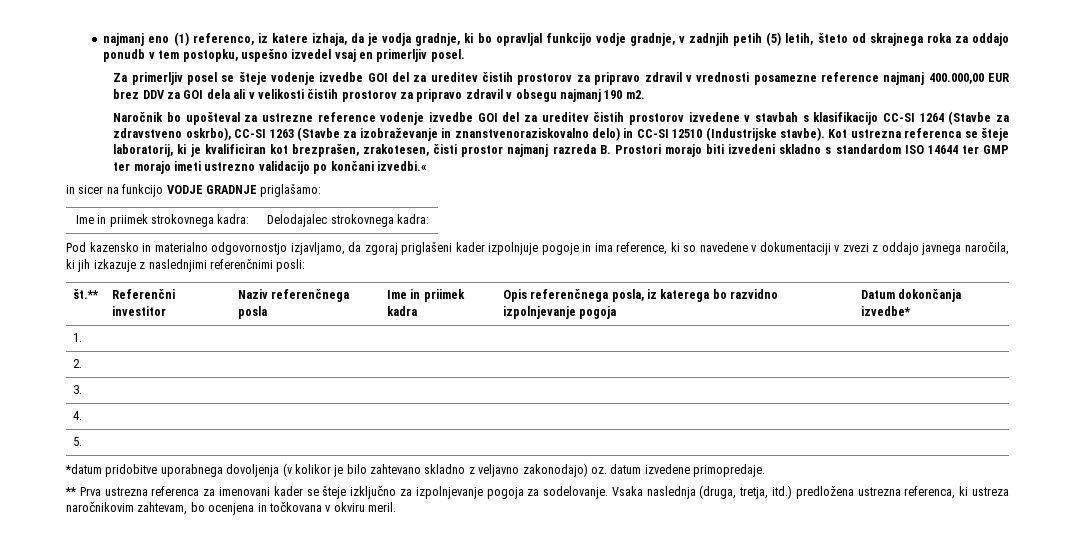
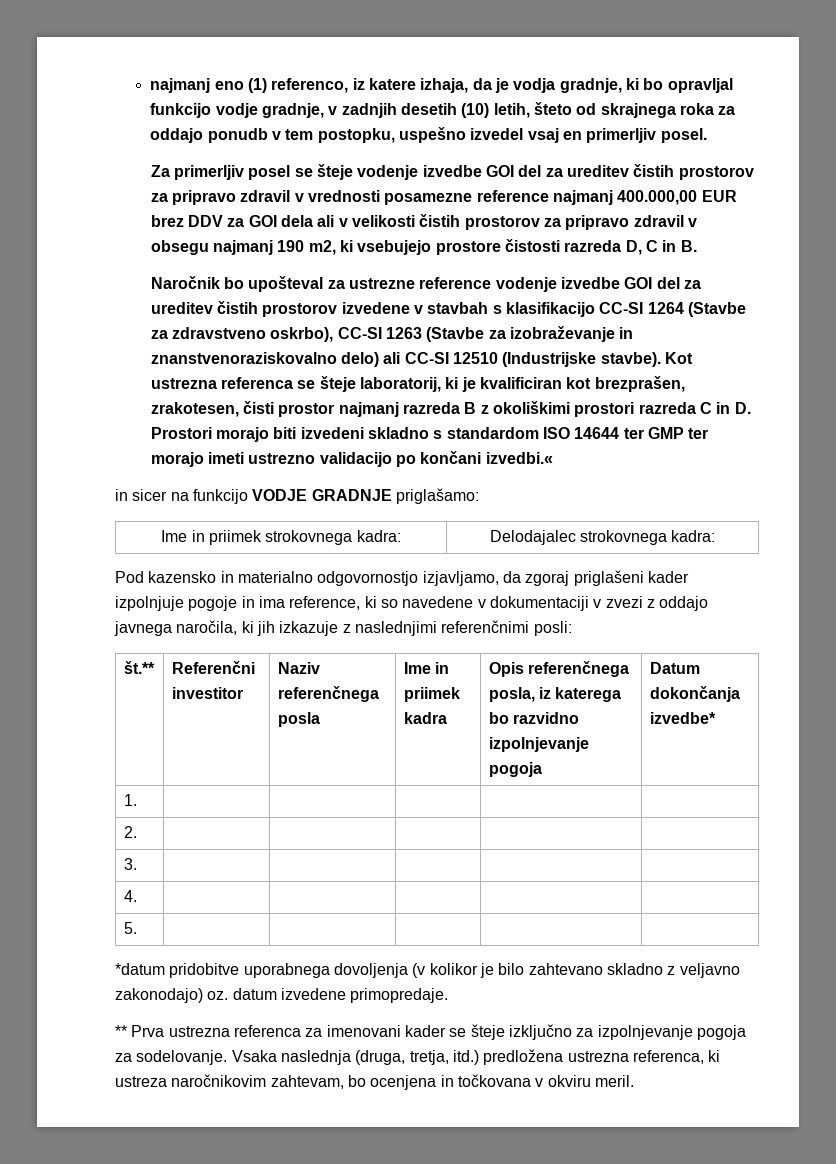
- najmanj eno (1) referenco, iz katere izhaja, da je vodja gradnje, ki bo opravljal funkcijo vodje gradnje, v zadnjih petih (5) letih, šteto od skrajnega roka za oddajo ponudb v tem postopku, uspešno izvedel vsaj en primerljiv posel.
+ najmanj eno (1) referenco, iz katere izhaja, da je vodja gradnje, ki bo opravljal funkcijo vodje gradnje, v zadnjih desetih (10) letih, šteto od skrajnega roka za oddajo ponudb v tem postopku, uspešno izvedel vsaj en primerljiv posel.
- Za primerljiv posel se šteje vodenje izvedbe GOI del za ureditev čistih prostorov za pripravo zdravil v vrednosti posamezne reference najmanj 400.000,00 EUR brez DDV za GOI dela ali v velikosti čistih prostorov za pripravo zdravil v obsegu najmanj 190 m2.
+ Za primerljiv posel se šteje vodenje izvedbe GOI del za ureditev čistih prostorov za pripravo zdravil v vrednosti posamezne reference najmanj 400.000,00 EUR brez DDV za GOI dela ali v velikosti čistih prostorov za pripravo zdravil v obsegu najmanj 190 m2, ki vsebujejo prostore čistosti razreda D, C in B.
- Naročnik bo upošteval za ustrezne reference vodenje izvedbe GOI del za ureditev čistih prostorov izvedene v stavbah s klasifikacijo CC-SI 1264 (Stavbe za zdravstveno oskrbo), CC-SI 1263 (Stavbe za izobraževanje in znanstvenoraziskovalno delo) in CC-SI 12510 (Industrijske stavbe).
+ Naročnik bo upošteval za ustrezne reference vodenje izvedbe GOI del za ureditev čistih prostorov izvedene v stavbah s klasifikacijo CC-SI 1264 (Stavbe za zdravstveno oskrbo), CC-SI 1263 (Stavbe za izobraževanje in znanstvenoraziskovalno delo) ali CC-SI 12510 (Industrijske stavbe).
- Kot ustrezna referenca se šteje laboratorij, ki je kvalificiran kot brezprašen, zrakotesen, čisti prostor najmanj razreda B. Prostori morajo biti izvedeni skladno s standardom ISO 14644 ter GMP ter morajo imeti ustrezno validacijo po končani izvedbi.«
+ Kot ustrezna referenca se šteje laboratorij, ki je kvalificiran kot brezprašen, zrakotesen, čisti prostor najmanj razreda B z okoliškimi prostori razreda C in D. Prostori morajo biti izvedeni skladno s standardom ISO 14644 ter GMP ter morajo imeti ustrezno validacijo po končani izvedbi.«

